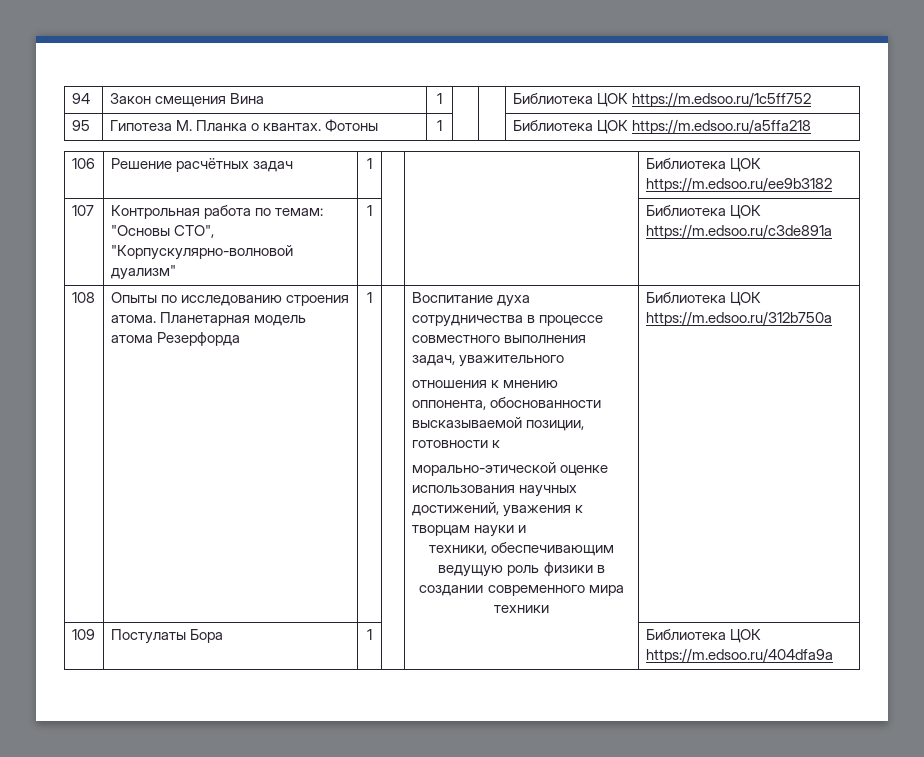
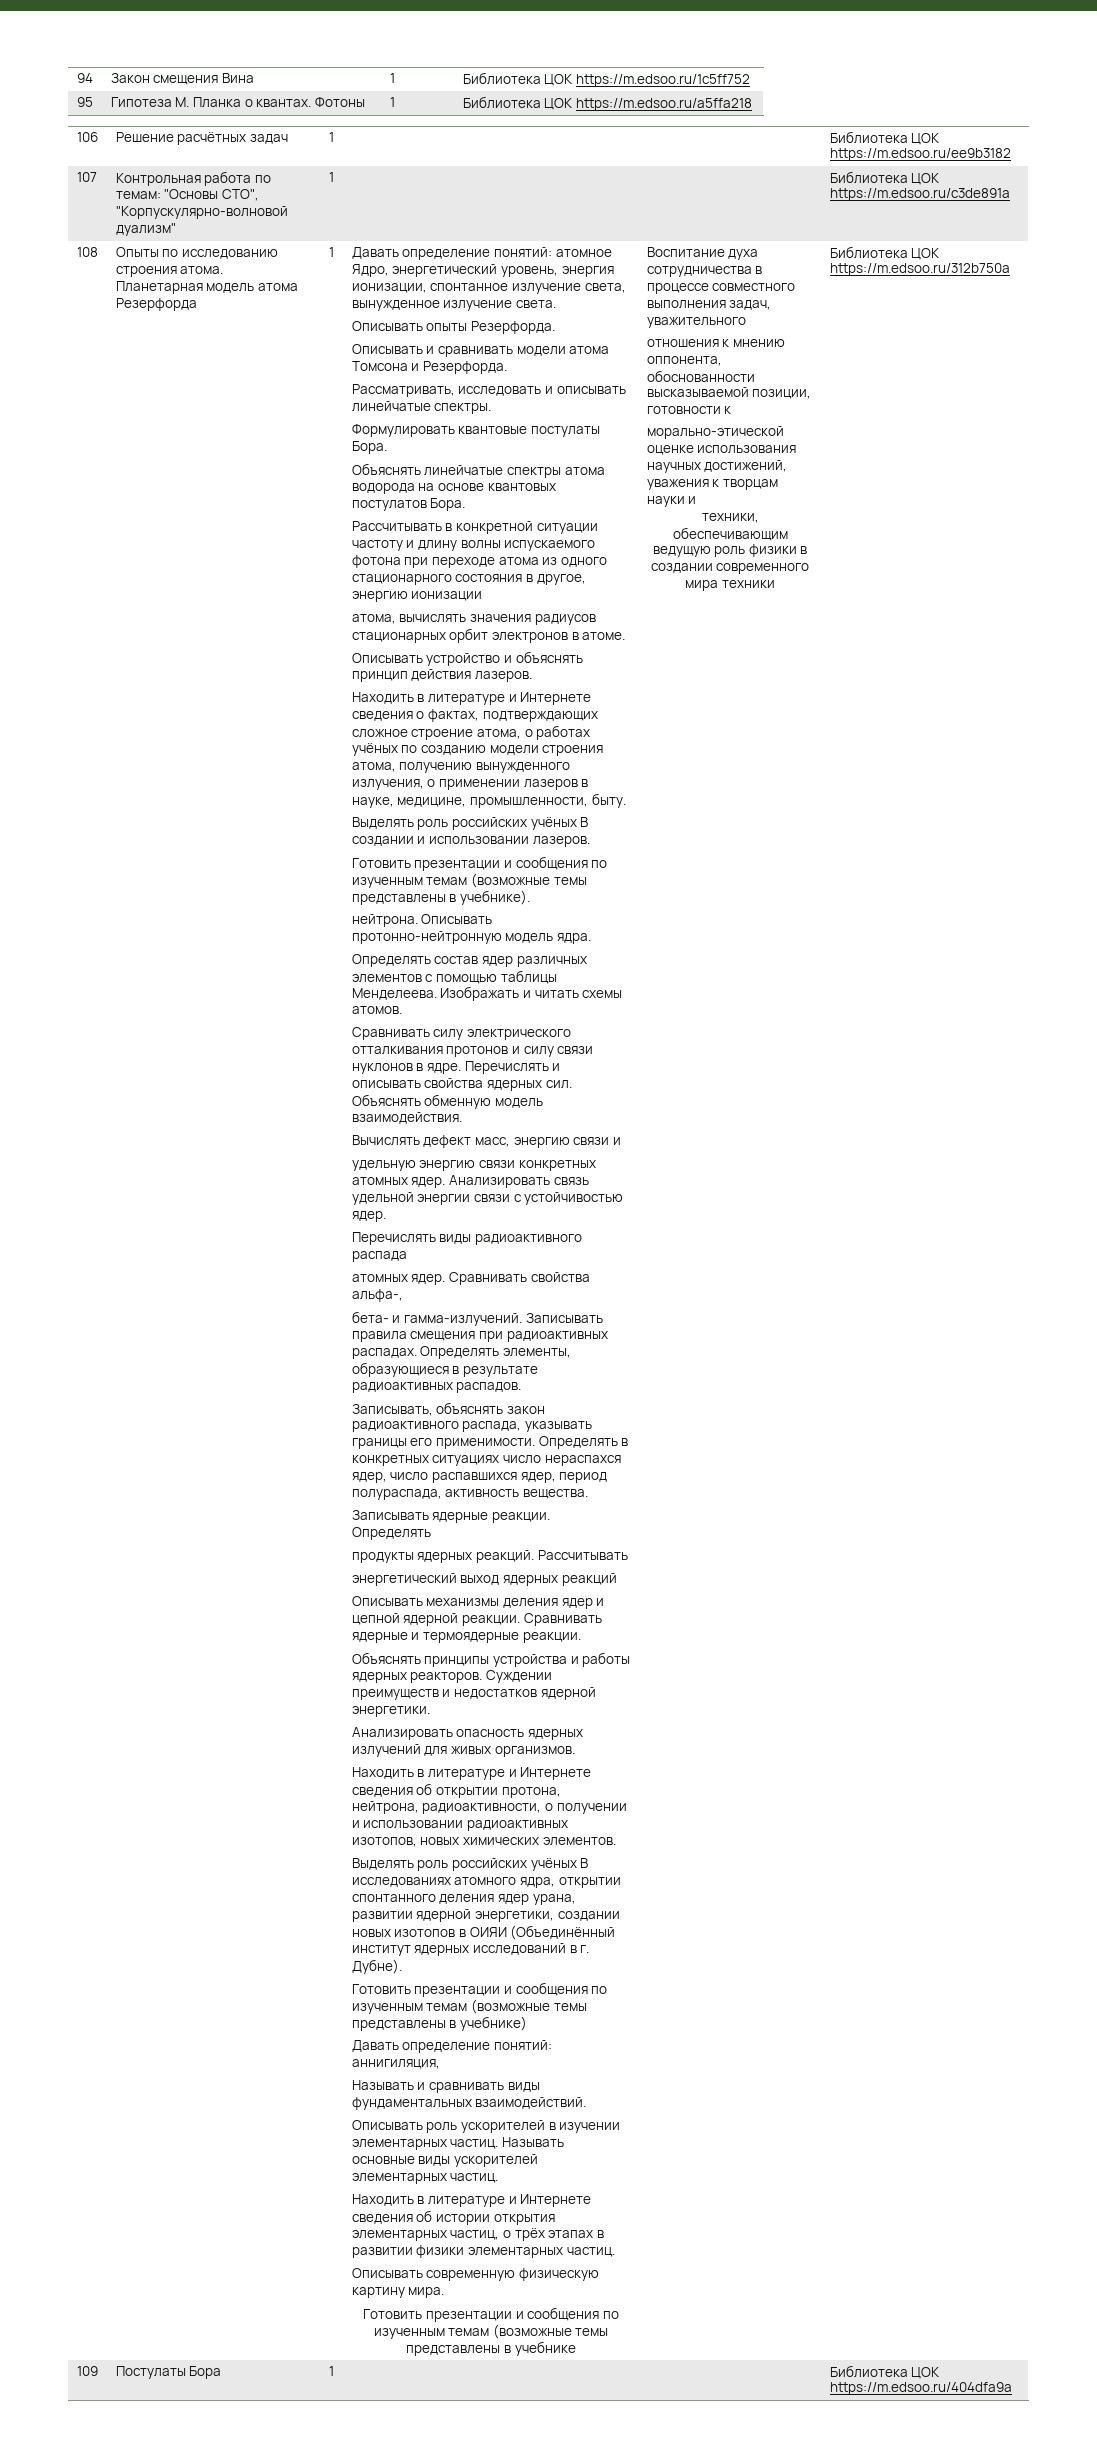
+ Давать определение понятий: атомное Ядро, энергетический уровень, энергия ионизации, спонтанное излучение света, вынужденное излучение света.
+ Описывать опыты Резерфорда.
+ Описывать и сравнивать модели атома Томсона и Резерфорда.
+ Рассматривать, исследовать и описывать линейчатые спектры.
+ Формулировать квантовые постулаты Бора.
+ Объяснять линейчатые спектры атома водорода на основе квантовых постулатов Бора.
+ Рассчитывать в конкретной ситуации частоту и длину волны испускаемого фотона при переходе атома из одного стационарного состояния в другое, энергию ионизации
+ атома, вычислять значения радиусов стационарных орбит электронов в атоме.
+ Описывать устройство и объяснять принцип действия лазеров.
+ Находить в литературе и Интернете сведения о фактах, подтверждающих сложное строение атома, о работах учёных по созданию модели строения атома, получению вынужденного излучения, о применении лазеров в науке, медицине, промышленности, быту.
+ Выделять роль российских учёных В создании и использовании лазеров.
+ Готовить презентации и сообщения по изученным темам (возможные темы представлены в учебнике).
+ нейтрона. Описывать протонно-нейтронную модель ядра.
+ Определять состав ядер различных элементов с помощью таблицы Менделеева. Изображать и читать схемы атомов.
+ Сравнивать силу электрического отталкивания протонов и силу связи нуклонов в ядре. Перечислять и описывать свойства ядерных сил. Объяснять обменную модель взаимодействия.
+ Вычислять дефект масс, энергию связи и
+ удельную энергию связи конкретных атомных ядер. Анализировать связь удельной энергии связи с устойчивостью ядер.
+ Перечислять виды радиоактивного распада
+ атомных ядер. Сравнивать свойства альфа-,
+ бета- и гамма-излучений. Записывать правила смещения при радиоактивных распадах. Определять элементы, образующиеся в результате радиоактивных распадов.
+ Записывать, объяснять закон радиоактивного распада, указывать границы его применимости. Определять в конкретных ситуациях число нераспахся ядер, число распавшихся ядер, период полураспада, активность вещества.
+ Записывать ядерные реакции. Определять
+ продукты ядерных реакций. Рассчитывать
+ энергетический выход ядерных реакций
+ Описывать механизмы деления ядер и цепной ядерной реакции. Сравнивать ядерные и термоядерные реакции.
+ Объяснять принципы устройства и работы ядерных реакторов. Суждении преимуществ и недостатков ядерной энергетики.
+ Анализировать опасность ядерных излучений для живых организмов.
+ Находить в литературе и Интернете сведения об открытии протона, нейтрона, радиоактивности, о получении и использовании радиоактивных изотопов, новых химических элементов.
+ Выделять роль российских учёных В исследованиях атомного ядра, открытии спонтанного деления ядер урана, развитии ядерной энергетики, создании новых изотопов в ОИЯИ (Объединённый институт ядерных исследований в г. Дубне).
+ Готовить презентации и сообщения по изученным темам (возможные темы представлены в учебнике)
+ Давать определение понятий: аннигиляция,
+ Называть и сравнивать виды фундаментальных взаимодействий.
+ Описывать роль ускорителей в изучении элементарных частиц. Называть основные виды ускорителей элементарных частиц.
+ Находить в литературе и Интернете сведения об истории открытия элементарных частиц, о трёх этапах в развитии физики элементарных частиц.
+ Описывать современную физическую картину мира.
+ Готовить презентации и сообщения по изученным темам (возможные темы представлены в учебнике

